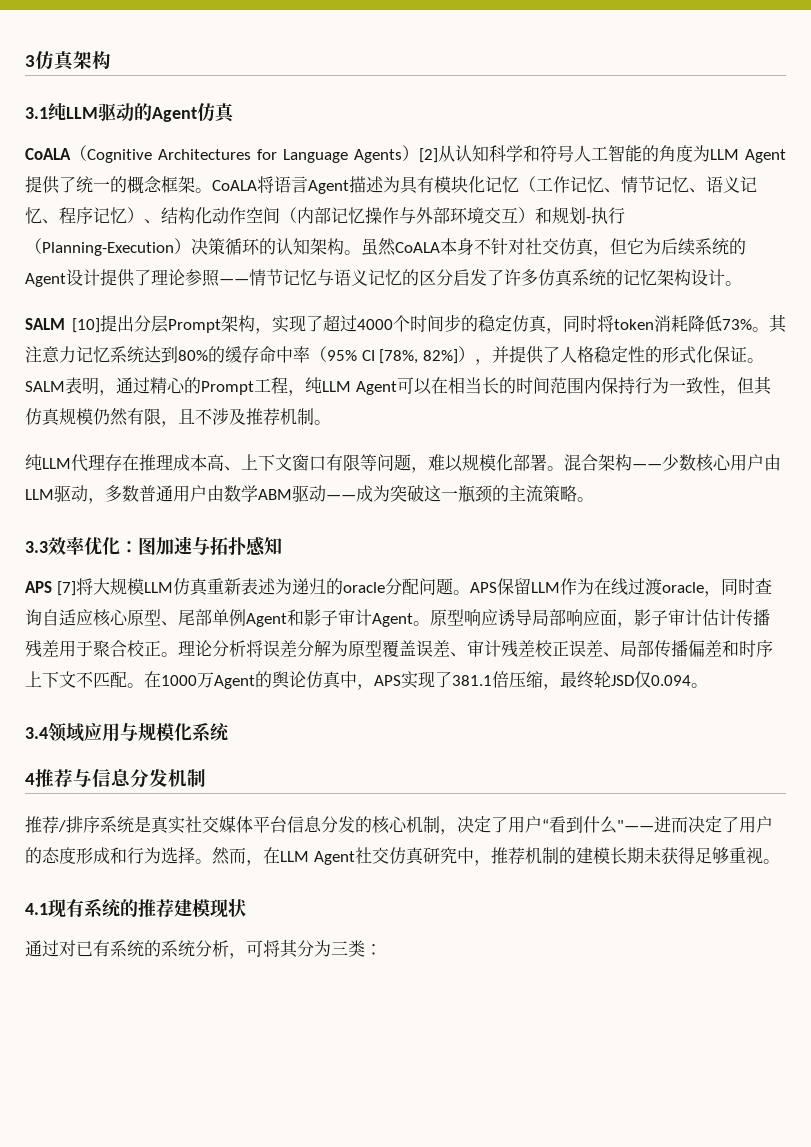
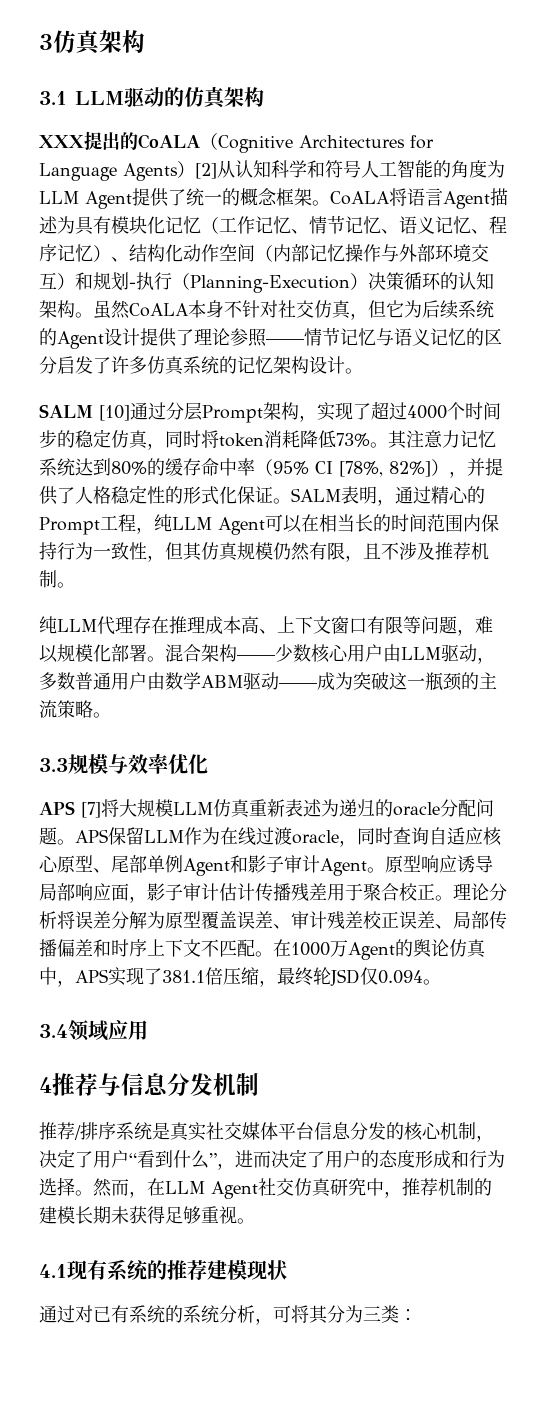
- 3.1纯LLM驱动的Agent仿真
- CoALA（Cognitive Architectures for Language Agents）[2]从认知科学和符号人工智能的角度为LLM Agent提供了统一的概念框架。
+ 3.1 LLM驱动的仿真架构
+ XXX提出的CoALA（Cognitive Architectures for Language Agents）[2]从认知科学和符号人工智能的角度为LLM Agent提供了统一的概念框架。
- SALM [10]提出分层Prompt架构，实现了超过4000个时间步的稳定仿真，同时将token消耗降低73%。
+ SALM [10]通过分层Prompt架构，实现了超过4000个时间步的稳定仿真，同时将token消耗降低73%。
- 3.3效率优化：图加速与拓扑感知
+ 3.3规模与效率优化
- 3.4领域应用与规模化系统
+ 3.4领域应用
- 推荐/排序系统是真实社交媒体平台信息分发的核心机制，决定了用户“看到什么"——进而决定了用户的态度形成和行为选择。
+ 推荐/排序系统是真实社交媒体平台信息分发的核心机制，决定了用户“看到什么”，进而决定了用户的态度形成和行为选择。

